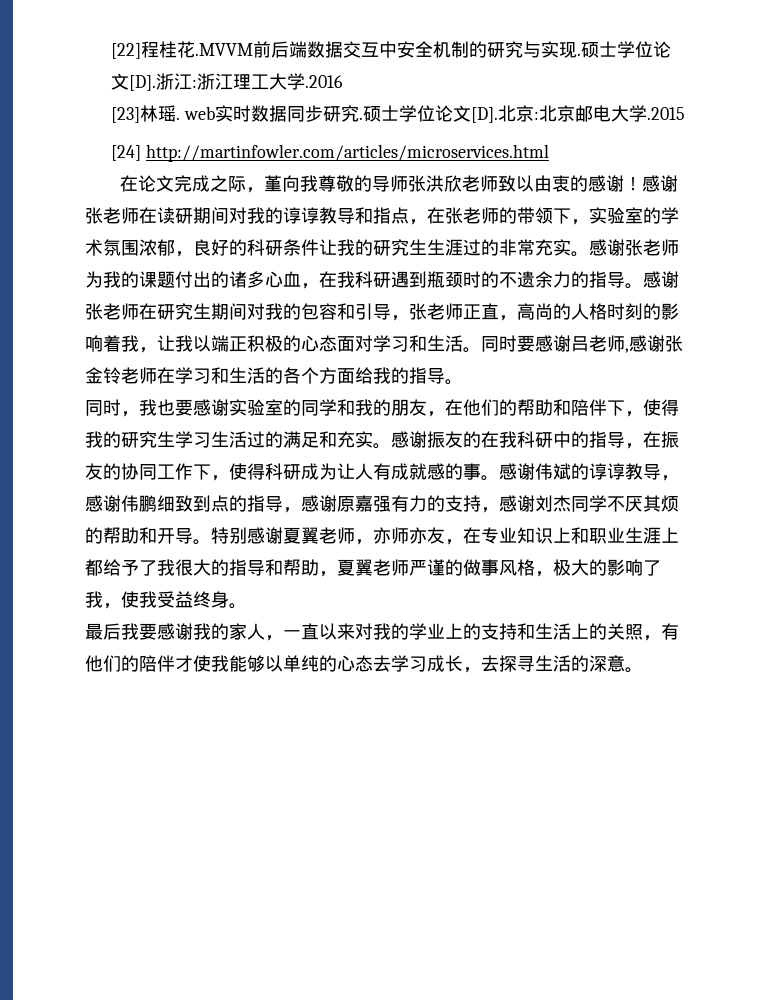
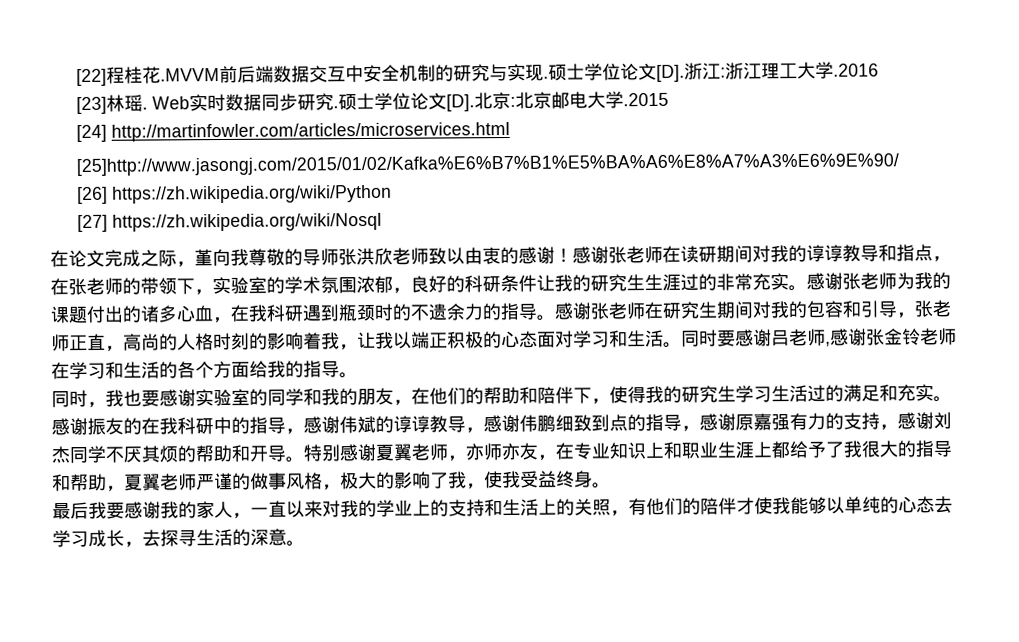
- [23]林瑶. web实时数据同步研究.
+ [23]林瑶. Web实时数据同步研究.
+ [25]http://www.jasongj.com/2015/01/02/Kafka%E6%B7%B1%E5%BA%A6%E8%A7%A3%E6%9E%90/
+ [26] https://zh.wikipedia.org/wiki/Python
+ [27] https://zh.wikipedia.org/wiki/Nosql
- 感谢振友的在我科研中的指导，在振友的协同工作下，使得科研成为让人有成就感的事。感谢伟斌的谆谆教导，感谢伟鹏细致到点的指导，感谢原嘉强有力的支持，感谢刘杰同学不厌其烦的帮助和开导。
+ 感谢振友的在我科研中的指导，感谢伟斌的谆谆教导，感谢伟鹏细致到点的指导，感谢原嘉强有力的支持，感谢刘杰同学不厌其烦的帮助和开导。

